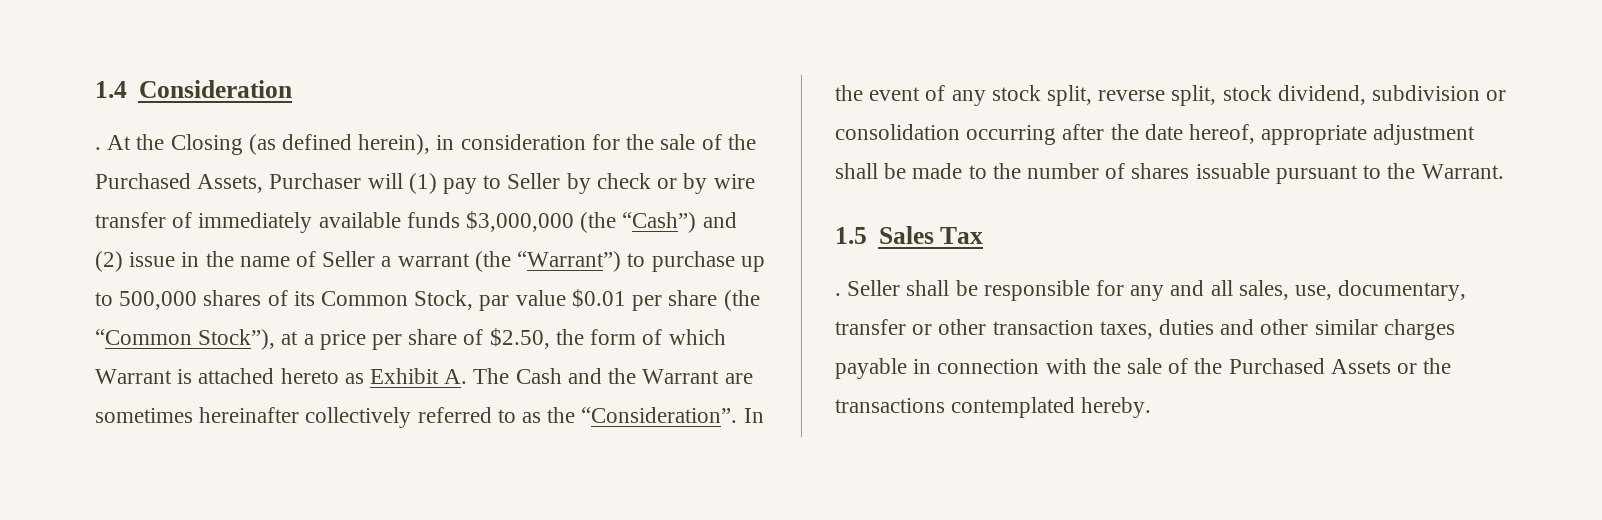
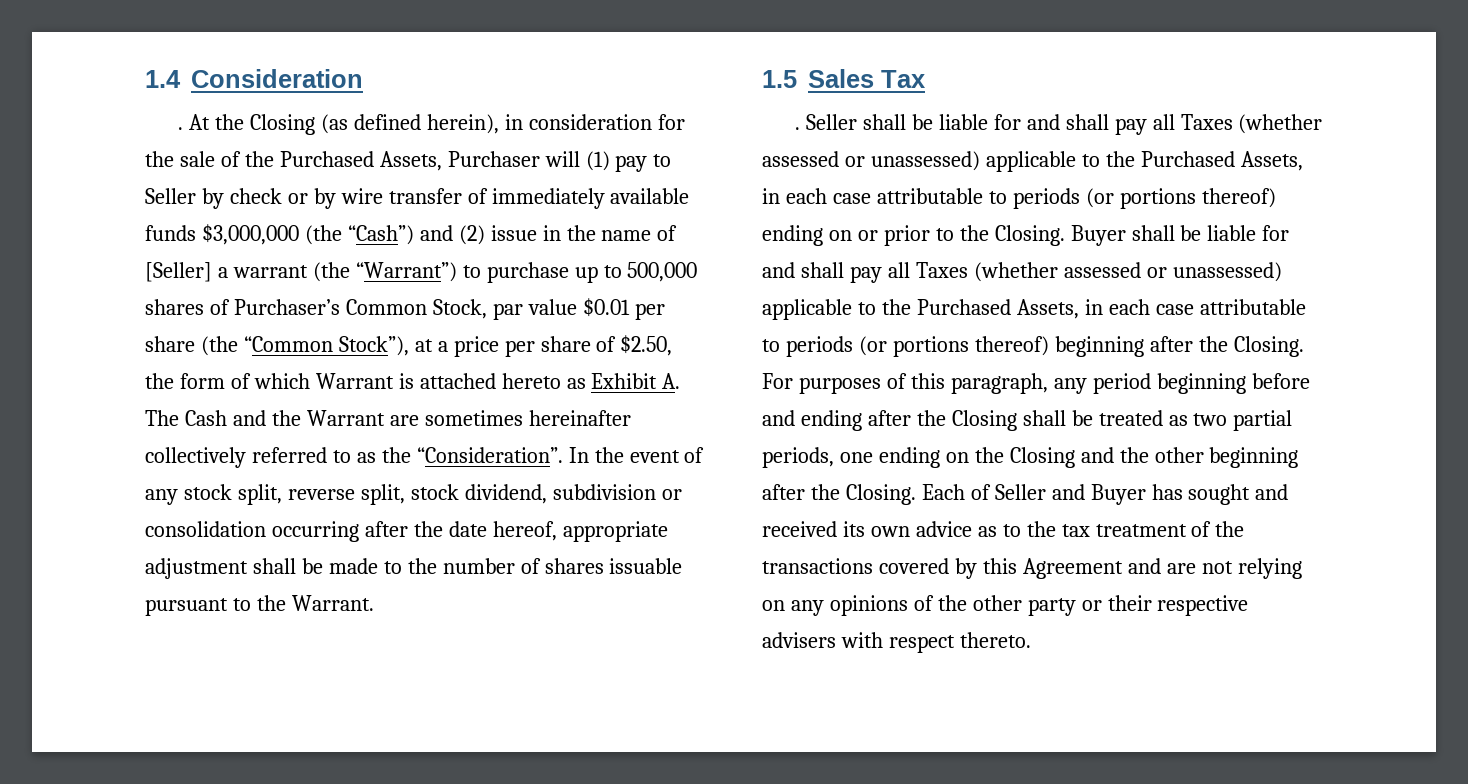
- At the Closing (as defined herein), in consideration for the sale of the Purchased Assets, Purchaser will (1) pay to Seller by check or by wire transfer of immediately available funds $3,000,000 (the “Cash”) and (2) issue in the name of Seller a warrant (the “Warrant”) to purchase up to 500,000 shares of its Common Stock, par value $0.01 per share (the “Common Stock”), at a price per share of $2.50, the form of which Warrant is attached hereto as Exhibit A. The Cash and the Warrant are sometimes hereinafter collectively referred to as the “Consideration”.
+ At the Closing (as defined herein), in consideration for the sale of the Purchased Assets, Purchaser will (1) pay to Seller by check or by wire transfer of immediately available funds $3,000,000 (the “Cash”) and (2) issue in the name of [Seller] a warrant (the “Warrant”) to purchase up to 500,000 shares of Purchaser’s Common Stock, par value $0.01 per share (the “Common Stock”), at a price per share of $2.50, the form of which Warrant is attached hereto as Exhibit A. The Cash and the Warrant are sometimes hereinafter collectively referred to as the “Consideration”.
- Seller shall be responsible for any and all sales, use, documentary, transfer or other transaction taxes, duties and other similar charges payable in connection with the sale of the Purchased Assets or the transactions contemplated hereby.
+ Seller shall be liable for and shall pay all Taxes (whether assessed or unassessed) applicable to the Purchased Assets, in each case attributable to periods (or portions thereof) ending on or prior to the Closing. Buyer shall be liable for and shall pay all Taxes (whether assessed or unassessed) applicable to the Purchased Assets, in each case attributable to periods (or portions thereof) beginning after the Closing. For purposes of this paragraph, any period beginning before and ending after the Closing shall be treated as two partial periods, one ending on the Closing and the other beginning after the Closing. Each of Seller and Buyer has sought and received its own advice as to the tax treatment of the transactions covered by this Agreement and are not relying on any opinions of the other party or their respective advisers with respect thereto.

